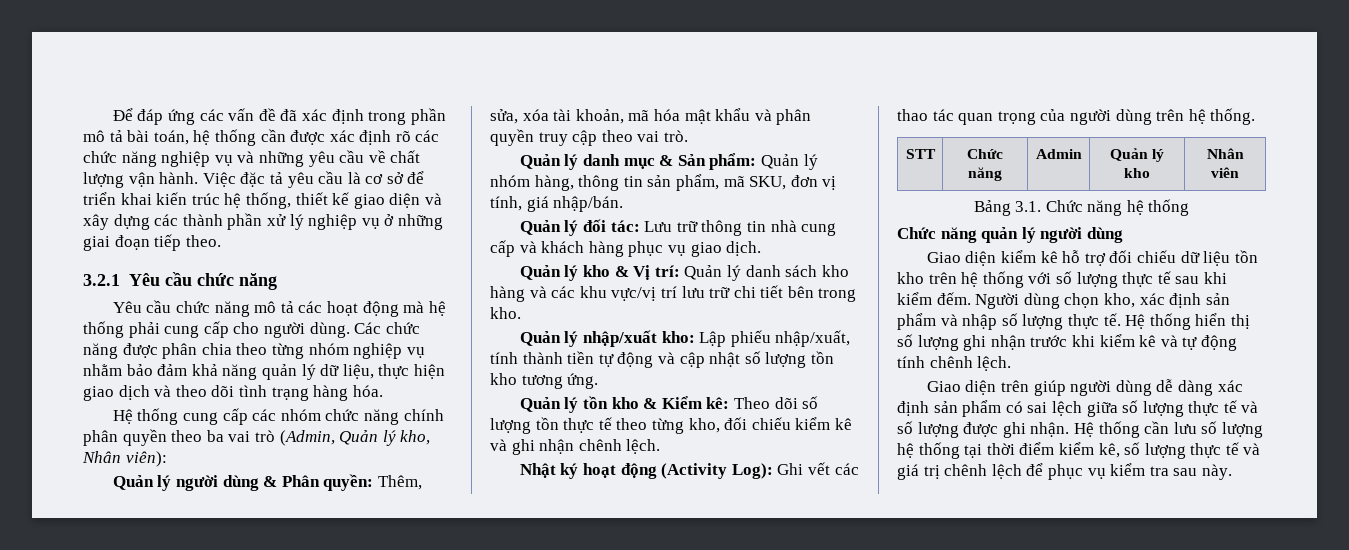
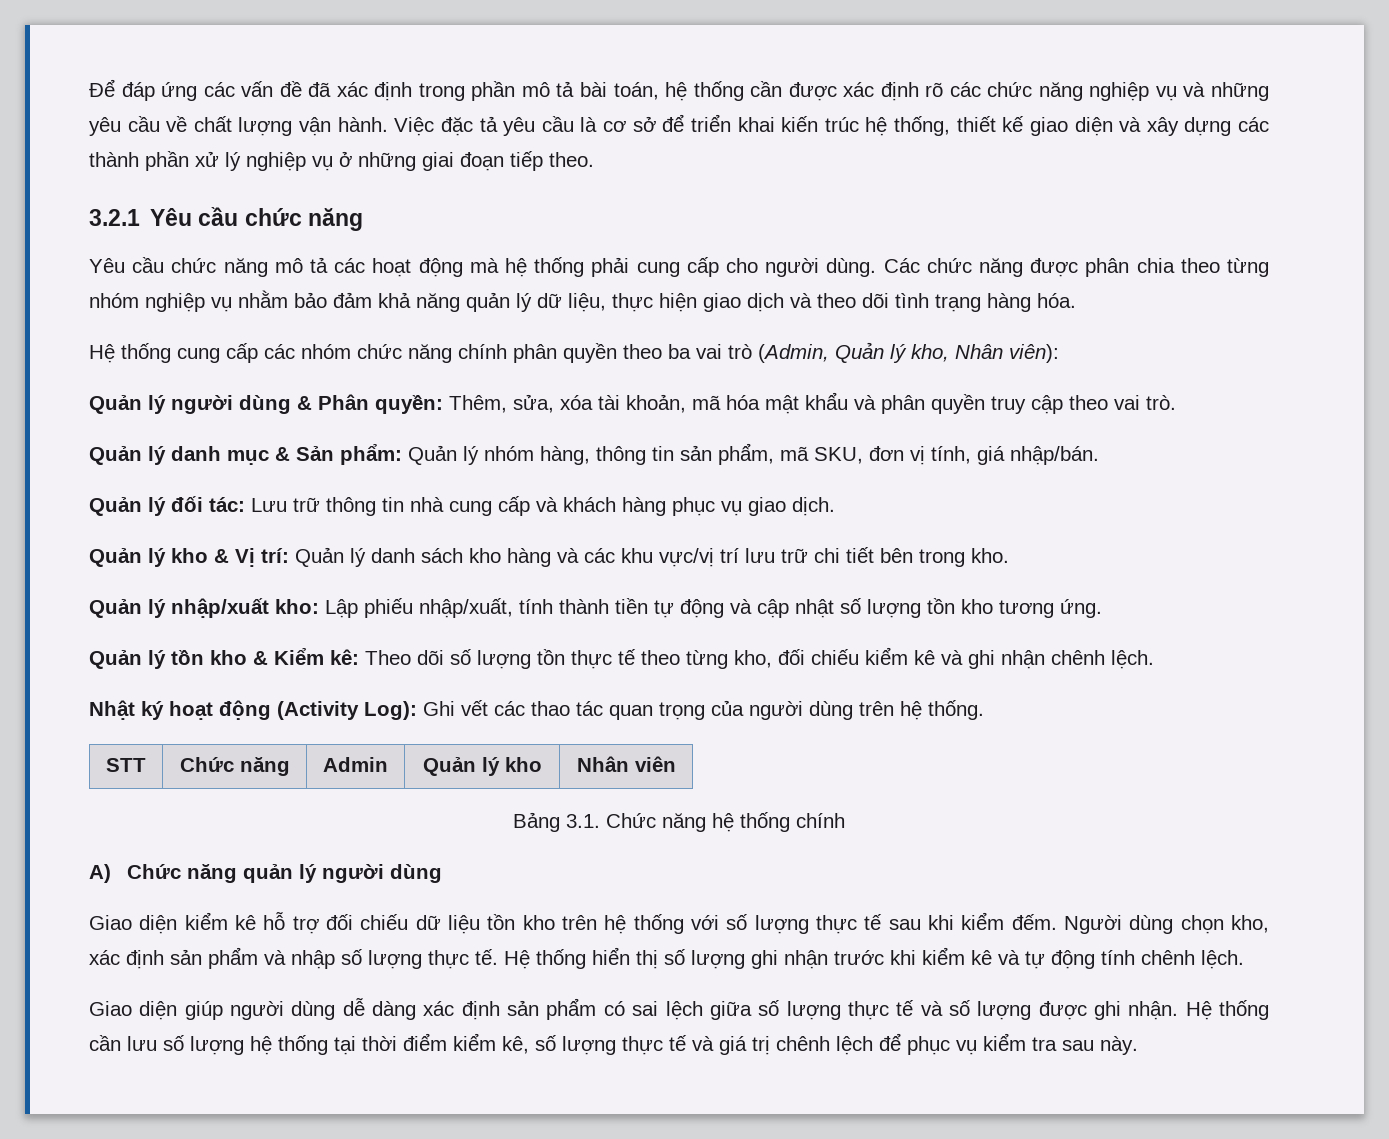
- Bảng 3.1. Chức năng hệ thống
- Chức năng quản lý người dùng
+ Bảng 3.1. Chức năng hệ thống chính
+ A) Chức năng quản lý người dùng
- Giao diện trên giúp người dùng dễ dàng xác định sản phẩm có sai lệch giữa số lượng thực tế và số lượng được ghi nhận.
+ Giao diện giúp người dùng dễ dàng xác định sản phẩm có sai lệch giữa số lượng thực tế và số lượng được ghi nhận.

